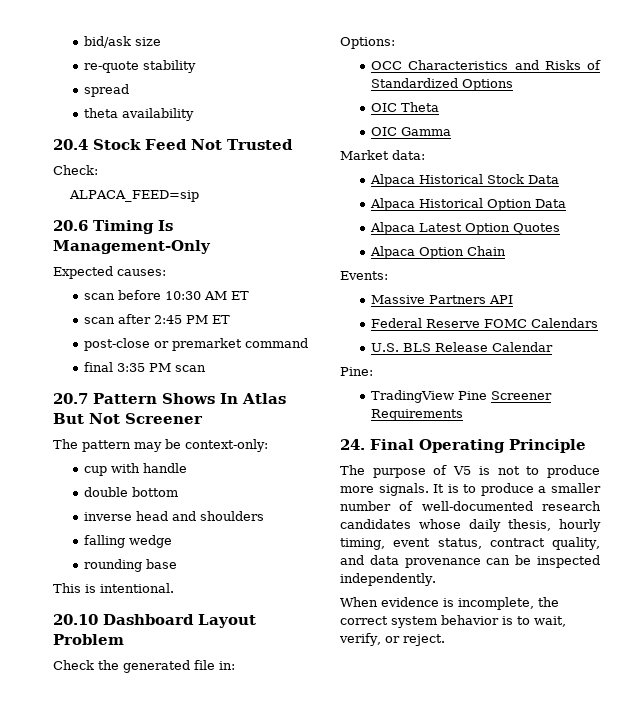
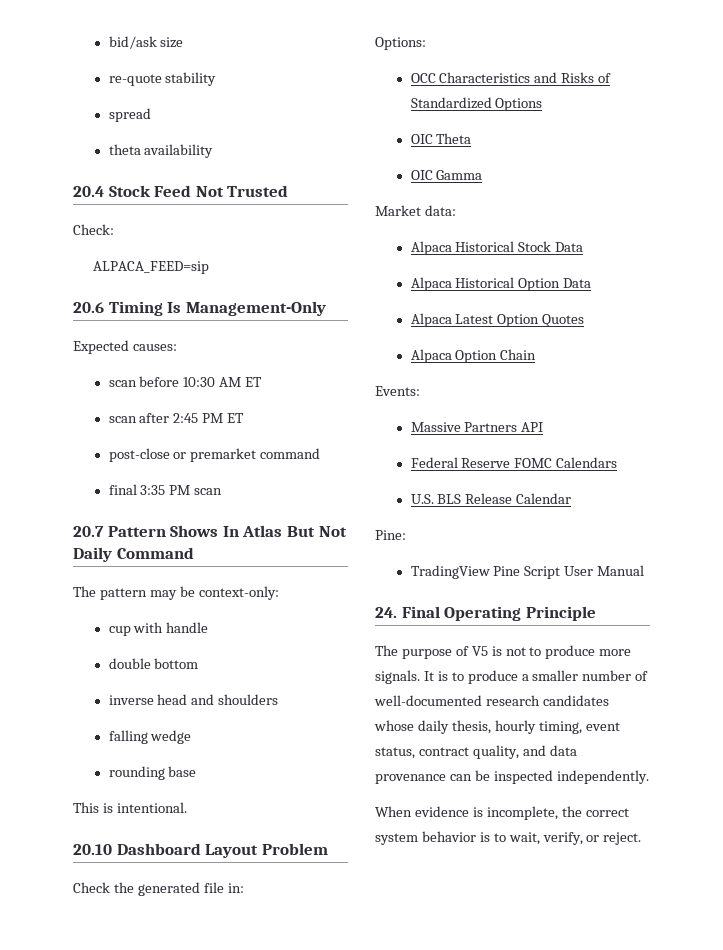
- 20.7 Pattern Shows In Atlas But Not Screener
+ 20.7 Pattern Shows In Atlas But Not Daily Command
- TradingView Pine Screener Requirements
+ TradingView Pine Script User Manual

